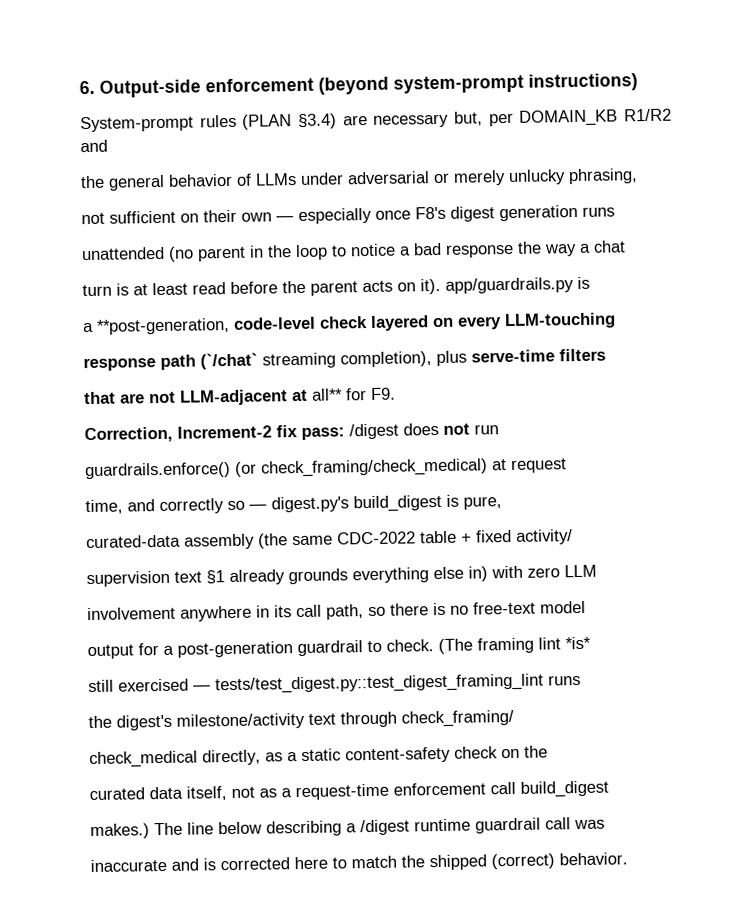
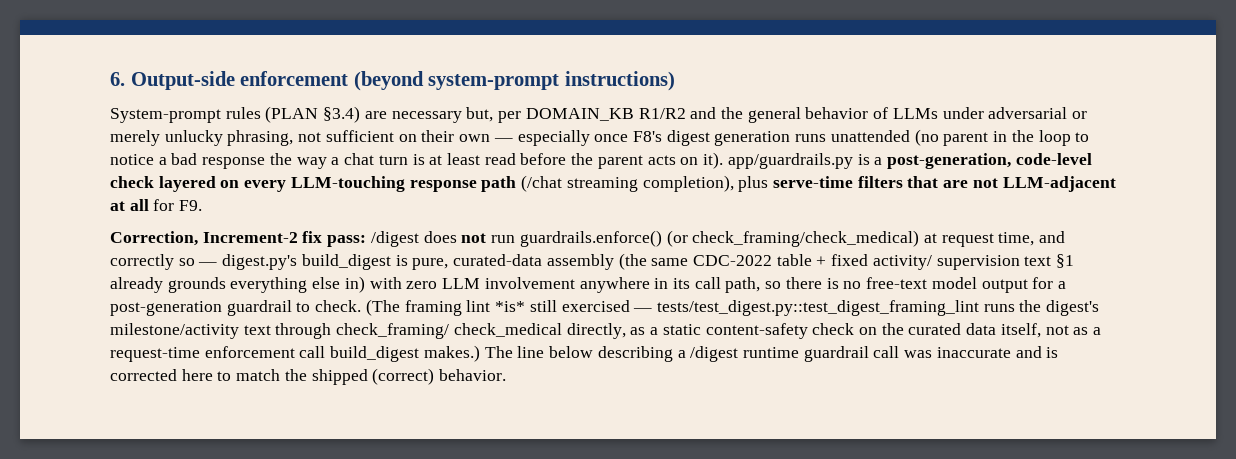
- System-prompt rules (PLAN §3.4) are necessary but, per DOMAIN_KB R1/R2 and
- the general behavior of LLMs under adversarial or merely unlucky phrasing,
- not sufficient on their own — especially once F8's digest generation runs
- unattended (no parent in the loop to notice a bad response the way a chat
- turn is at least read before the parent acts on it). app/guardrails.py is
- a **post-generation, code-level check layered on every LLM-touching
- response path (`/chat` streaming completion), plus serve-time filters
- that are not LLM-adjacent at all** for F9.
+ System-prompt rules (PLAN §3.4) are necessary but, per DOMAIN_KB R1/R2 and the general behavior of LLMs under adversarial or merely unlucky phrasing, not sufficient on their own — especially once F8's digest generation runs unattended (no parent in the loop to notice a bad response the way a chat turn is at least read before the parent acts on it). app/guardrails.py is a post-generation, code-level check layered on every LLM-touching response path (/chat streaming completion), plus serve-time filters that are not LLM-adjacent at all for F9.
- /digest does not run
- guardrails.enforce() (or check_framing/check_medical) at request
- time, and correctly so — digest.py's build_digest is pure,
- curated-data assembly (the same CDC-2022 table + fixed activity/
- supervision text §1 already grounds everything else in) with zero LLM
- involvement anywhere in its call path, so there is no free-text model
- output for a post-generation guardrail to check.
+ /digest does not run guardrails.enforce() (or check_framing/check_medical) at request time, and correctly so — digest.py's build_digest is pure, curated-data assembly (the same CDC-2022 table + fixed activity/ supervision text §1 already grounds everything else in) with zero LLM involvement anywhere in its call path, so there is no free-text model output for a post-generation guardrail to check.
- (The framing lint *is*
- still exercised — tests/test_digest.py::test_digest_framing_lint runs
- the digest's milestone/activity text through check_framing/
- check_medical directly, as a static content-safety check on the
- curated data itself, not as a request-time enforcement call build_digest
- makes.)
+ (The framing lint *is* still exercised — tests/test_digest.py::test_digest_framing_lint runs the digest's milestone/activity text through check_framing/ check_medical directly, as a static content-safety check on the curated data itself, not as a request-time enforcement call build_digest makes.)
- The line below describing a /digest runtime guardrail call was
- inaccurate and is corrected here to match the shipped (correct) behavior.
+ The line below describing a /digest runtime guardrail call was inaccurate and is corrected here to match the shipped (correct) behavior.

